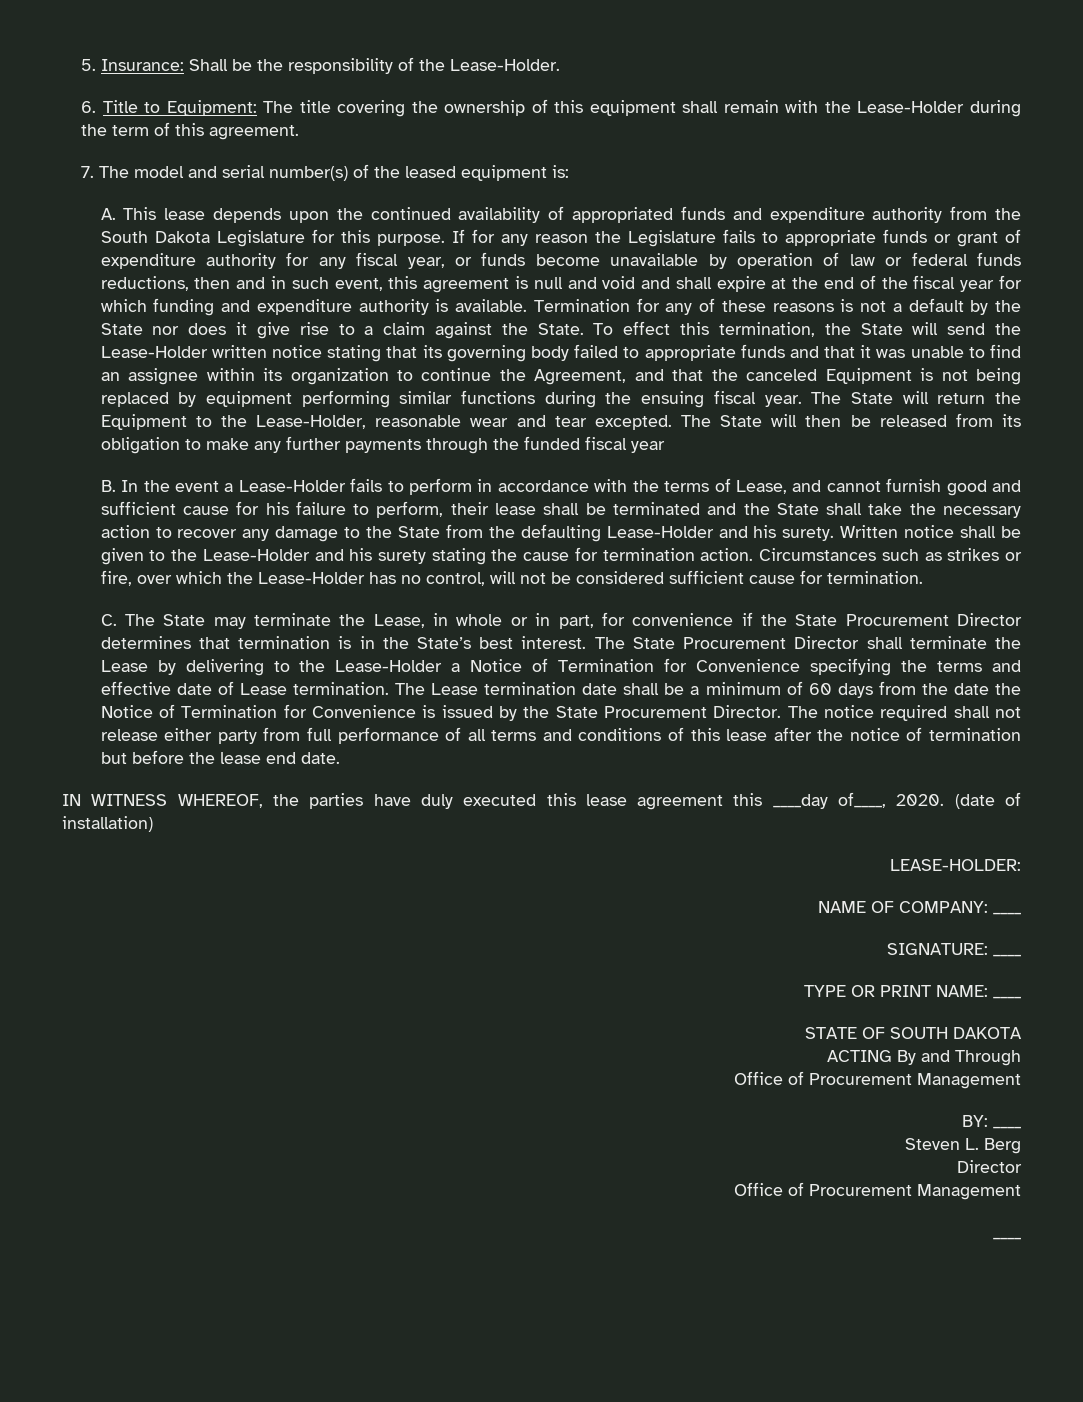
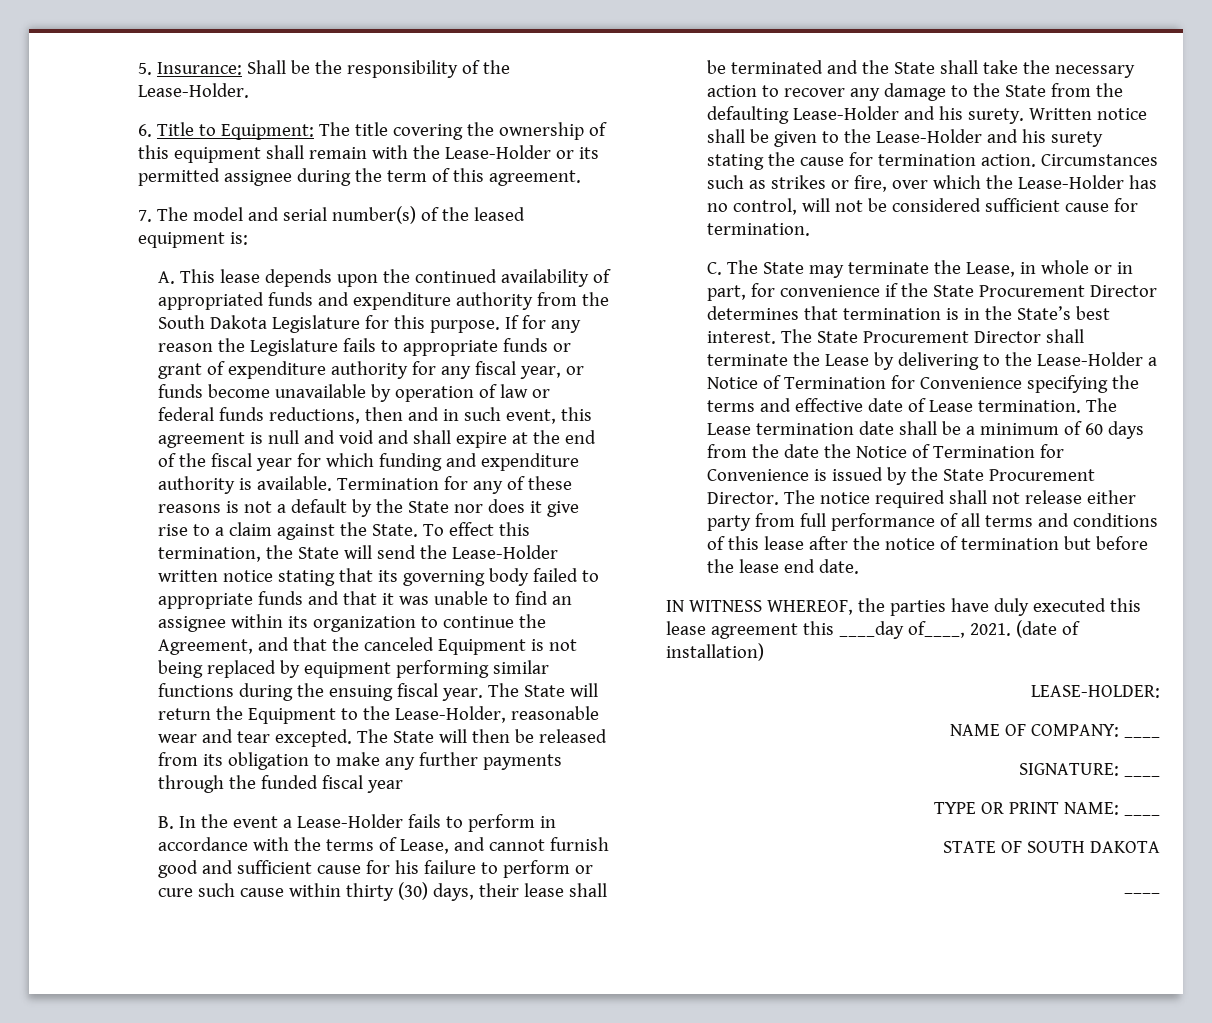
- 6. Title to Equipment: The title covering the ownership of this equipment shall remain with the Lease-Holder during the term of this agreement.
+ 6. Title to Equipment: The title covering the ownership of this equipment shall remain with the Lease-Holder or its permitted assignee during the term of this agreement.
- B. In the event a Lease-Holder fails to perform in accordance with the terms of Lease, and cannot furnish good and sufficient cause for his failure to perform, their lease shall be terminated and the State shall take the necessary action to recover any damage to the State from the defaulting Lease-Holder and his surety.
+ B. In the event a Lease-Holder fails to perform in accordance with the terms of Lease, and cannot furnish good and sufficient cause for his failure to perform or cure such cause within thirty (30) days, their lease shall be terminated and the State shall take the necessary action to recover any damage to the State from the defaulting Lease-Holder and his surety.
- IN WITNESS WHEREOF, the parties have duly executed this lease agreement this ____day of____, 2020.
+ IN WITNESS WHEREOF, the parties have duly executed this lease agreement this ____day of____, 2021.
- ACTING By and Through
- Office of Procurement Management
- BY: ____
- Steven L. Berg
- Director
- Office of Procurement Management

